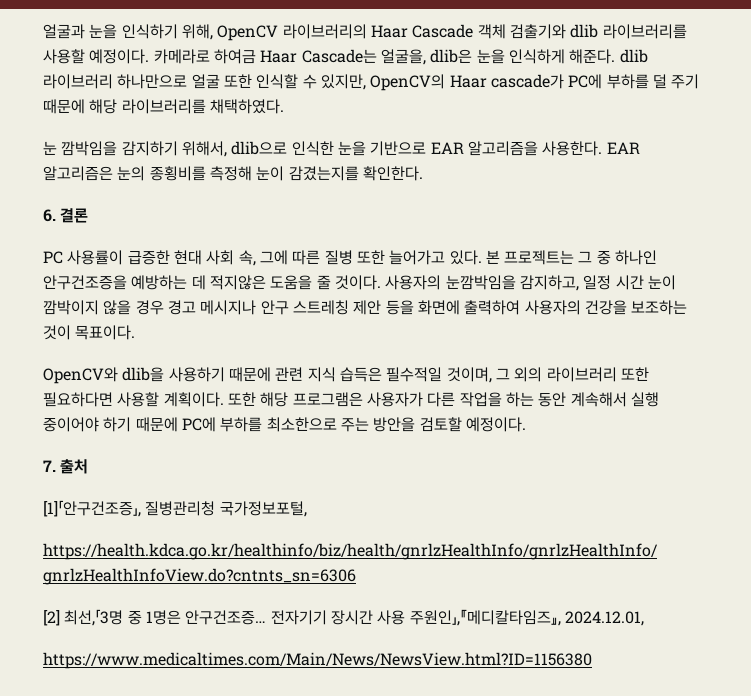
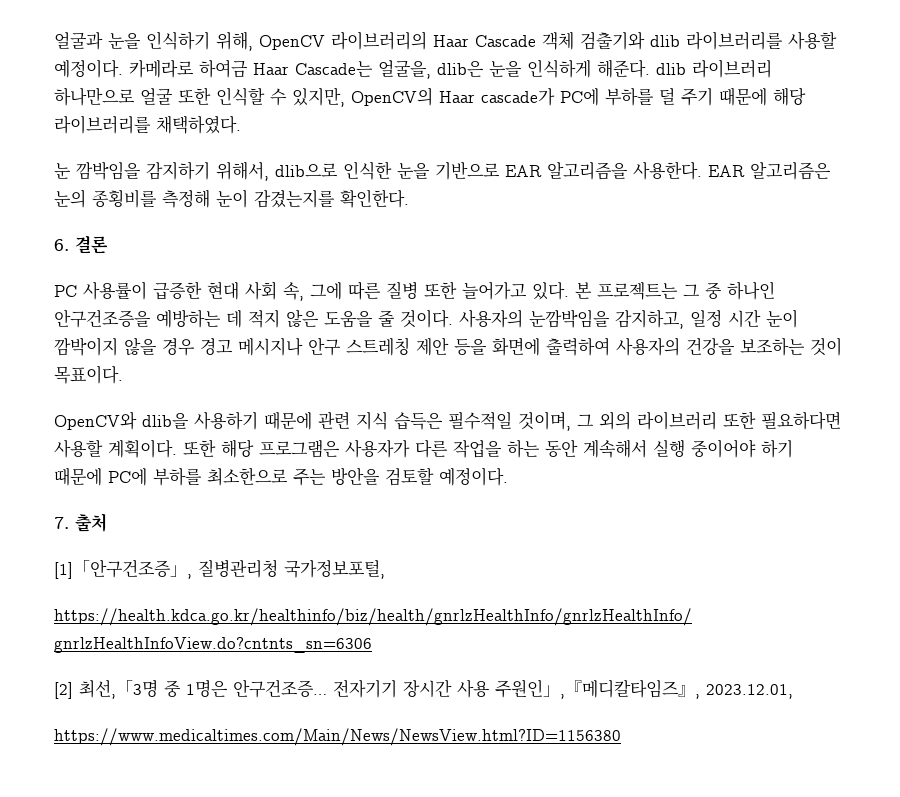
- 본 프로젝트는 그 중 하나인 안구건조증을 예방하는 데 적지않은 도움을 줄 것이다.
+ 본 프로젝트는 그 중 하나인 안구건조증을 예방하는 데 적지 않은 도움을 줄 것이다.
- 전자기기 장시간 사용 주원인」,『메디칼타임즈』, 2024.12.01,
+ 전자기기 장시간 사용 주원인」,『메디칼타임즈』, 2023.12.01,

